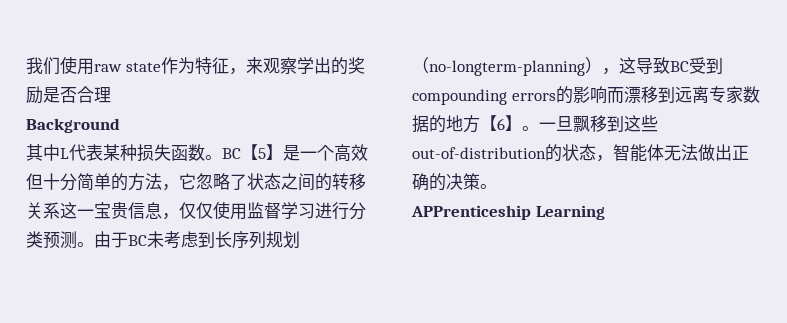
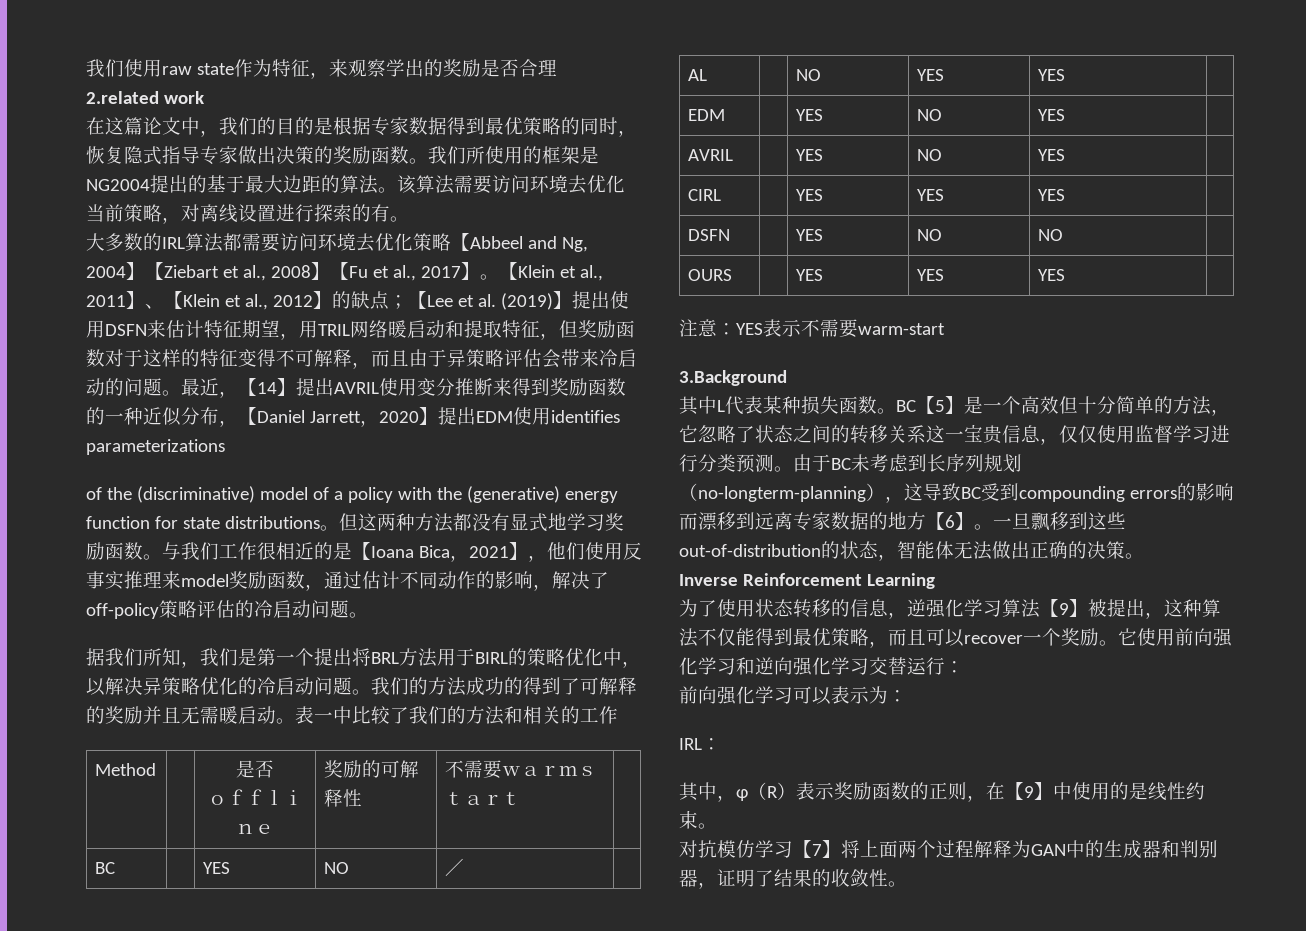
- Background
+ 2.related work
+ 在这篇论文中，我们的目的是根据专家数据得到最优策略的同时，恢复隐式指导专家做出决策的奖励函数。我们所使用的框架是NG2004提出的基于最大边距的算法。该算法需要访问环境去优化当前策略，对离线设置进行探索的有。
+ 大多数的IRL算法都需要访问环境去优化策略【Abbeel and Ng, 2004】【Ziebart et al., 2008】【Fu et al., 2017】。【Klein et al., 2011】、【Klein et al., 2012】的缺点；【Lee et al. (2019)】提出使用DSFN来估计特征期望，用TRIL网络暖启动和提取特征，但奖励函数对于这样的特征变得不可解释，而且由于异策略评估会带来冷启动的问题。最近，【14】提出AVRIL使用变分推断来得到奖励函数的一种近似分布，【Daniel Jarrett，2020】提出EDM使用identifies parameterizations
+ of the (discriminative) model of a policy with the (generative) energy function for state distributions。但这两种方法都没有显式地学习奖励函数。与我们工作很相近的是【Ioana Bica，2021】，他们使用反事实推理来model奖励函数，通过估计不同动作的影响，解决了off-policy策略评估的冷启动问题。
+ 据我们所知，我们是第一个提出将BRL方法用于BIRL的策略优化中，以解决异策略优化的冷启动问题。我们的方法成功的得到了可解释的奖励并且无需暖启动。表一中比较了我们的方法和相关的工作
+ Method | | 是否
+ ｏｆｆｌｉｎｅ | 奖励的可解释性 | 不需要ｗａｒｍｓｔａｒｔ |
+ BC | | YES | NO | ／ |
+ AL | | NO | YES | YES |
+ EDM | | YES | NO | YES |
+ AVRIL | | YES | NO | YES |
+ CIRL | | YES | YES | YES |
+ DSFN | | YES | NO | NO |
+ OURS | | YES | YES | YES |
+ 注意：YES表示不需要warm-start
+ 3.Background
- APPrenticeship Learning
+ Inverse Reinforcement Learning
+ 为了使用状态转移的信息，逆强化学习算法【9】被提出，这种算法不仅能得到最优策略，而且可以recover一个奖励。它使用前向强化学习和逆向强化学习交替运行：
+ 前向强化学习可以表示为：
+ IRL：
+ 其中，φ（R）表示奖励函数的正则，在【9】中使用的是线性约束。
+ 对抗模仿学习【7】将上面两个过程解释为GAN中的生成器和判别器，证明了结果的收敛性。

